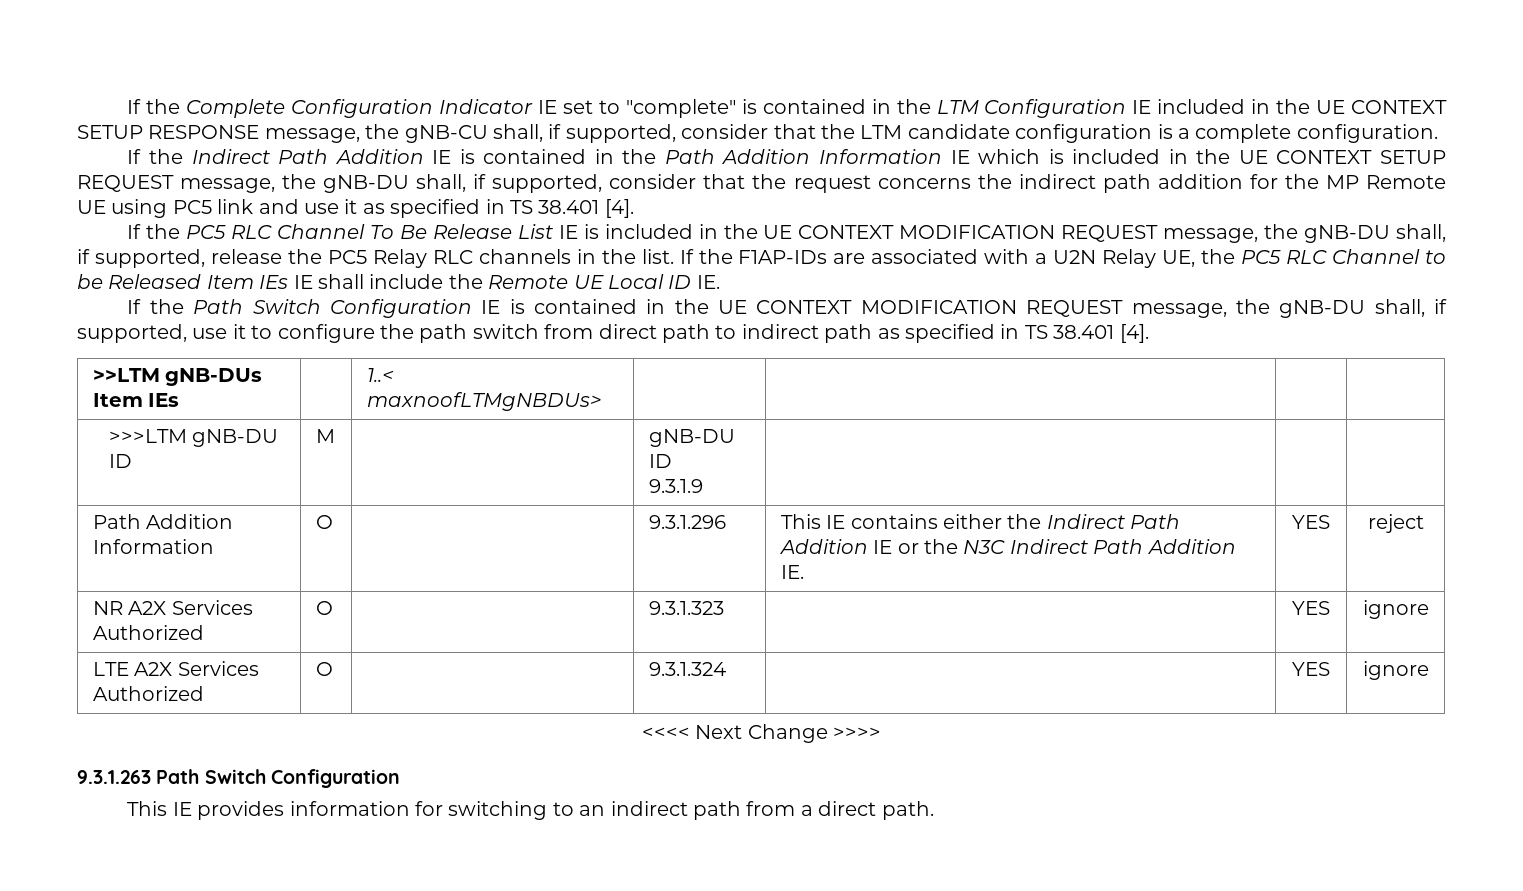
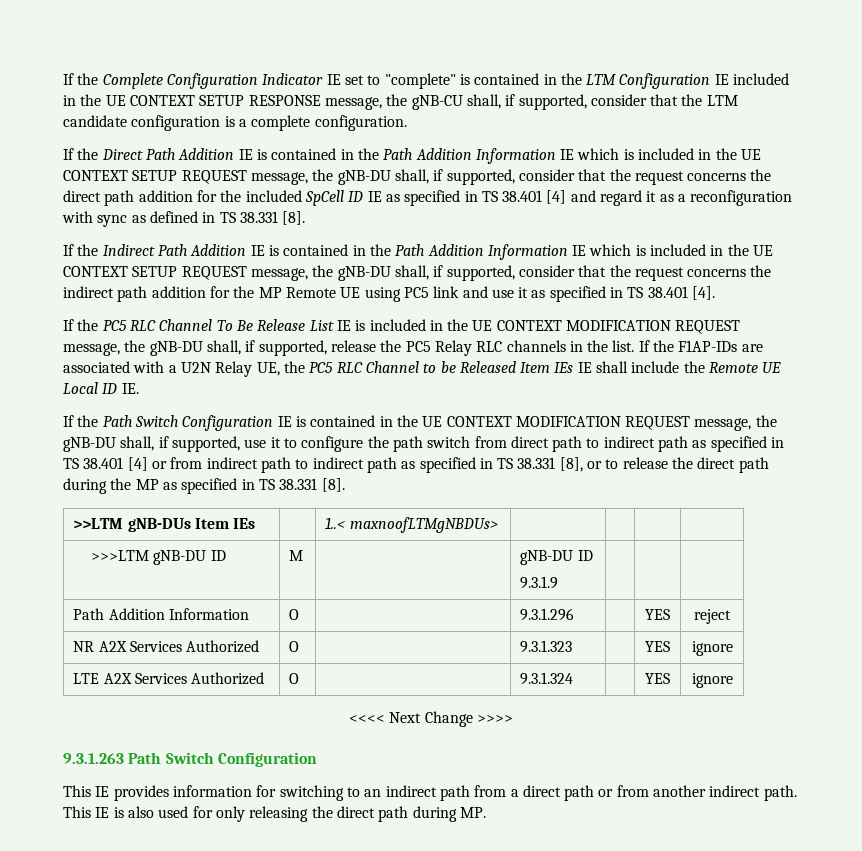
+ If the Direct Path Addition IE is contained in the Path Addition Information IE which is included in the UE CONTEXT SETUP REQUEST message, the gNB-DU shall, if supported, consider that the request concerns the direct path addition for the included SpCell ID IE as specified in TS 38.401 [4] and regard it as a reconfiguration with sync as defined in TS 38.331 [8].
- If the Path Switch Configuration IE is contained in the UE CONTEXT MODIFICATION REQUEST message, the gNB-DU shall, if supported, use it to configure the path switch from direct path to indirect path as specified in TS 38.401 [4].
+ If the Path Switch Configuration IE is contained in the UE CONTEXT MODIFICATION REQUEST message, the gNB-DU shall, if supported, use it to configure the path switch from direct path to indirect path as specified in TS 38.401 [4] or from indirect path to indirect path as specified in TS 38.331 [8], or to release the direct path during the MP as specified in TS 38.331 [8].
- Path Addition Information | O | | 9.3.1.296 | This IE contains either the Indirect Path Addition IE or the N3C Indirect Path Addition IE. | YES | reject
+ Path Addition Information | O | | 9.3.1.296 | | YES | reject
- This IE provides information for switching to an indirect path from a direct path.
+ This IE provides information for switching to an indirect path from a direct path or from another indirect path. This IE is also used for only releasing the direct path during MP.

